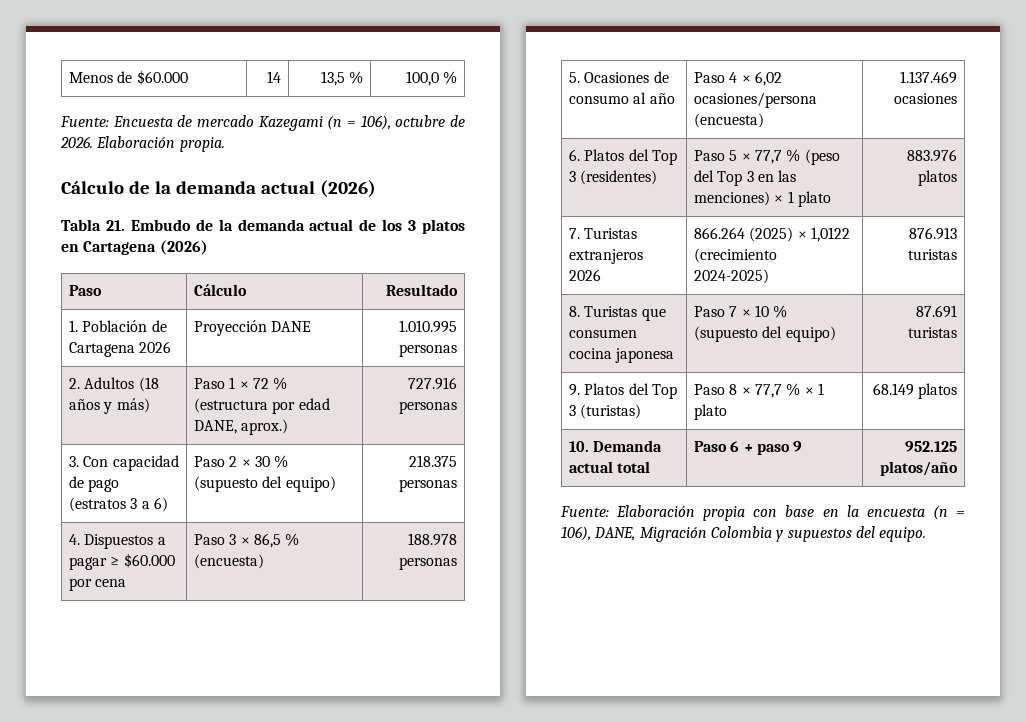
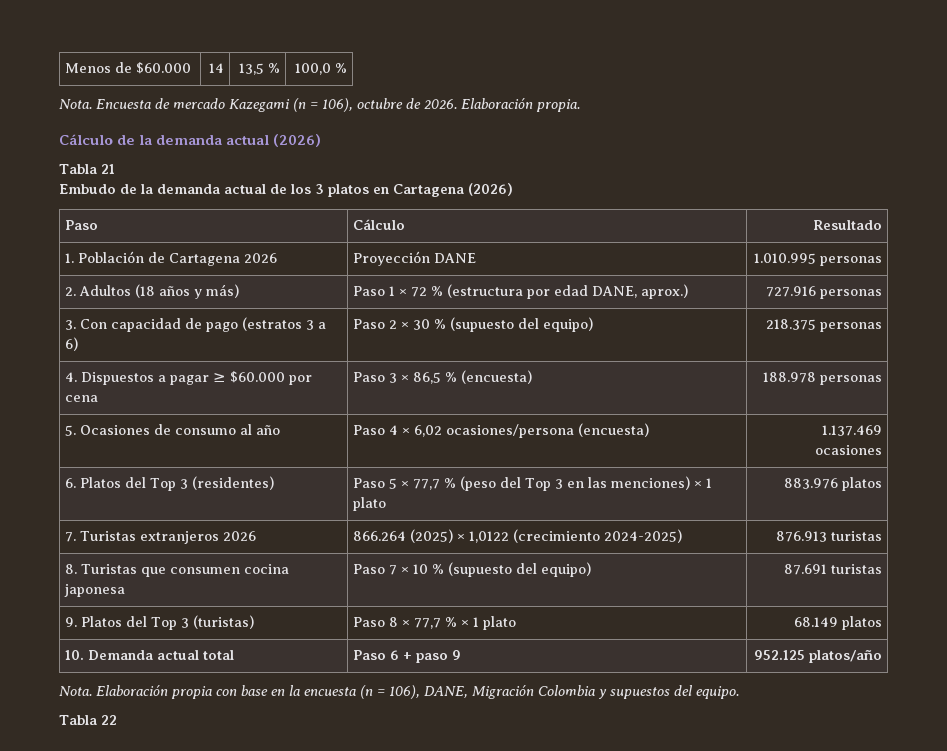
- Fuente: Encuesta de mercado Kazegami (n = 106), octubre de 2026.
+ Nota. Encuesta de mercado Kazegami (n = 106), octubre de 2026.
- Tabla 21. Embudo de la demanda actual de los 3 platos en Cartagena (2026)
+ Tabla 21
+ Embudo de la demanda actual de los 3 platos en Cartagena (2026)
- Fuente: Elaboración propia con base en la encuesta (n = 106), DANE, Migración Colombia y supuestos del equipo.
+ Nota. Elaboración propia con base en la encuesta (n = 106), DANE, Migración Colombia y supuestos del equipo.
+ Tabla 22

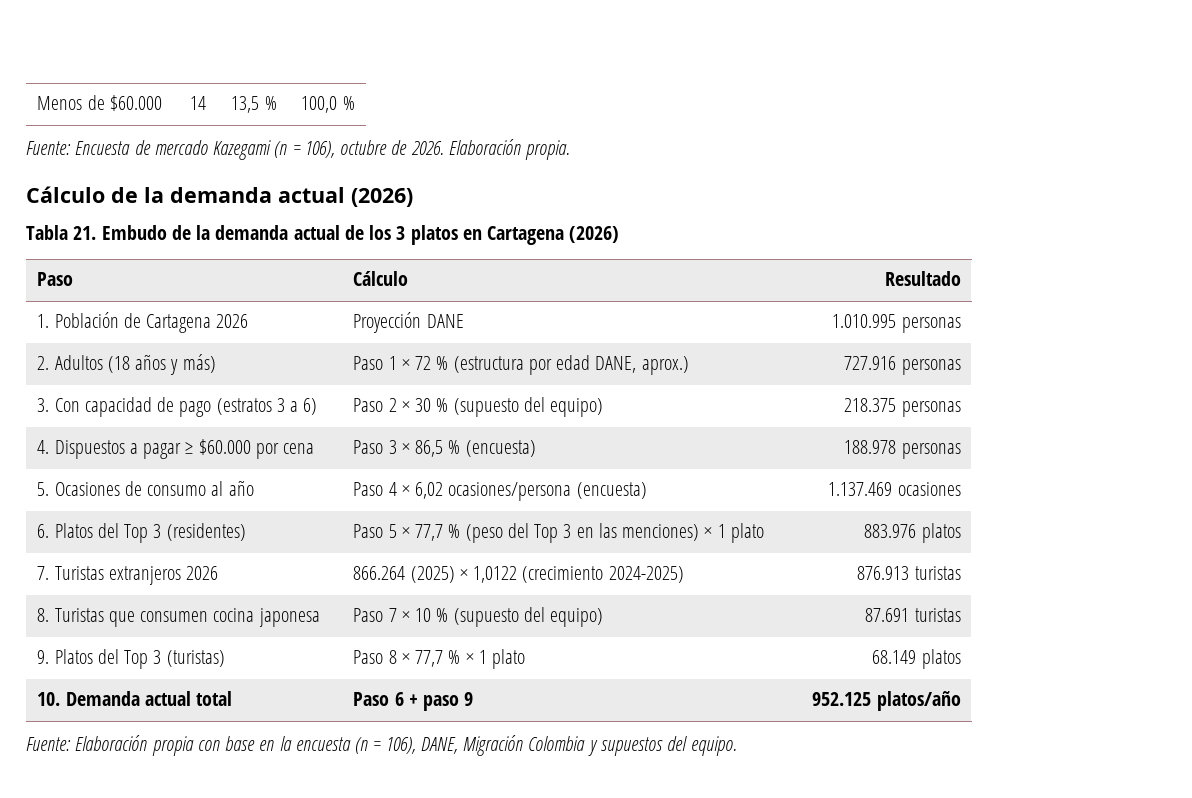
- Nota. Encuesta de mercado Kazegami (n = 106), octubre de 2026.
+ Fuente: Encuesta de mercado Kazegami (n = 106), octubre de 2026.
- Tabla 21
- Embudo de la demanda actual de los 3 platos en Cartagena (2026)
+ Tabla 21. Embudo de la demanda actual de los 3 platos en Cartagena (2026)
- Nota. Elaboración propia con base en la encuesta (n = 106), DANE, Migración Colombia y supuestos del equipo.
+ Fuente: Elaboración propia con base en la encuesta (n = 106), DANE, Migración Colombia y supuestos del equipo.
- Tabla 22

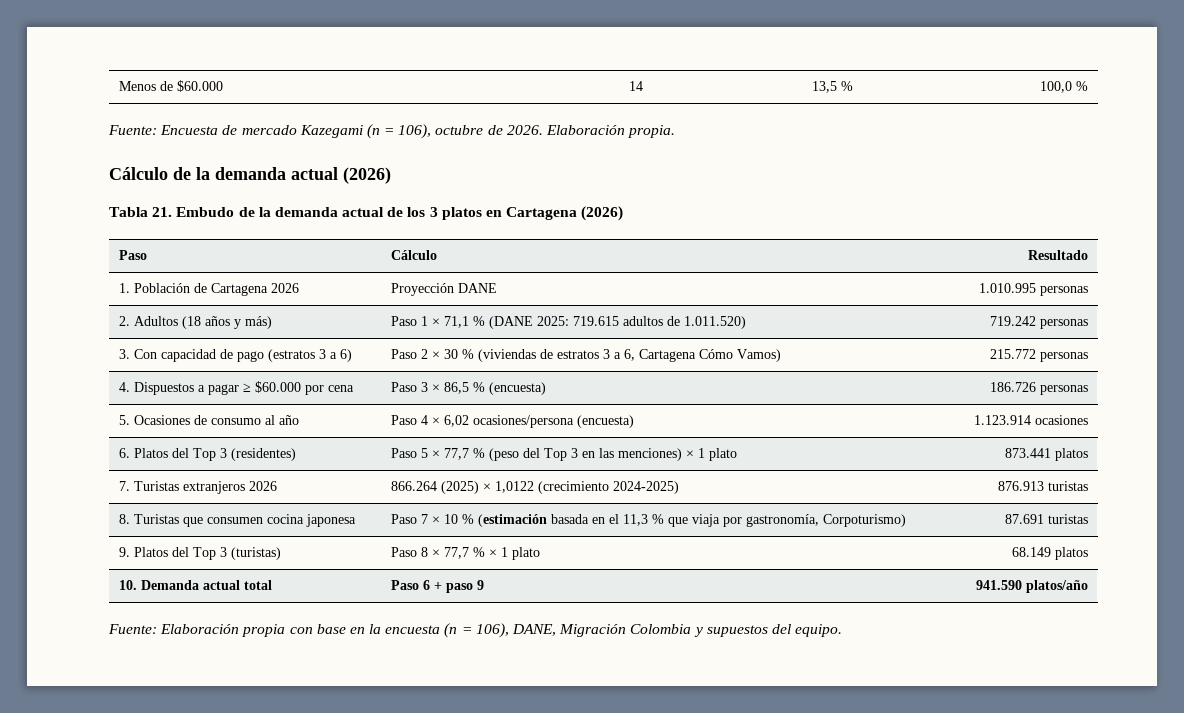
- 2. Adultos (18 años y más) | Paso 1 × 72 % (estructura por edad DANE, aprox.) | 727.916 personas
+ 2. Adultos (18 años y más) | Paso 1 × 71,1 % (DANE 2025: 719.615 adultos de 1.011.520) | 719.242 personas
- 3. Con capacidad de pago (estratos 3 a 6) | Paso 2 × 30 % (supuesto del equipo) | 218.375 personas
+ 3. Con capacidad de pago (estratos 3 a 6) | Paso 2 × 30 % (viviendas de estratos 3 a 6, Cartagena Cómo Vamos) | 215.772 personas
- 4. Dispuestos a pagar ≥ $60.000 por cena | Paso 3 × 86,5 % (encuesta) | 188.978 personas
+ 4. Dispuestos a pagar ≥ $60.000 por cena | Paso 3 × 86,5 % (encuesta) | 186.726 personas
- 5. Ocasiones de consumo al año | Paso 4 × 6,02 ocasiones/persona (encuesta) | 1.137.469 ocasiones
+ 5. Ocasiones de consumo al año | Paso 4 × 6,02 ocasiones/persona (encuesta) | 1.123.914 ocasiones
- 6. Platos del Top 3 (residentes) | Paso 5 × 77,7 % (peso del Top 3 en las menciones) × 1 plato | 883.976 platos
+ 6. Platos del Top 3 (residentes) | Paso 5 × 77,7 % (peso del Top 3 en las menciones) × 1 plato | 873.441 platos
- 8. Turistas que consumen cocina japonesa | Paso 7 × 10 % (supuesto del equipo) | 87.691 turistas
+ 8. Turistas que consumen cocina japonesa | Paso 7 × 10 % (estimación basada en el 11,3 % que viaja por gastronomía, Corpoturismo) | 87.691 turistas
- 10. Demanda actual total | Paso 6 + paso 9 | 952.125 platos/año
+ 10. Demanda actual total | Paso 6 + paso 9 | 941.590 platos/año

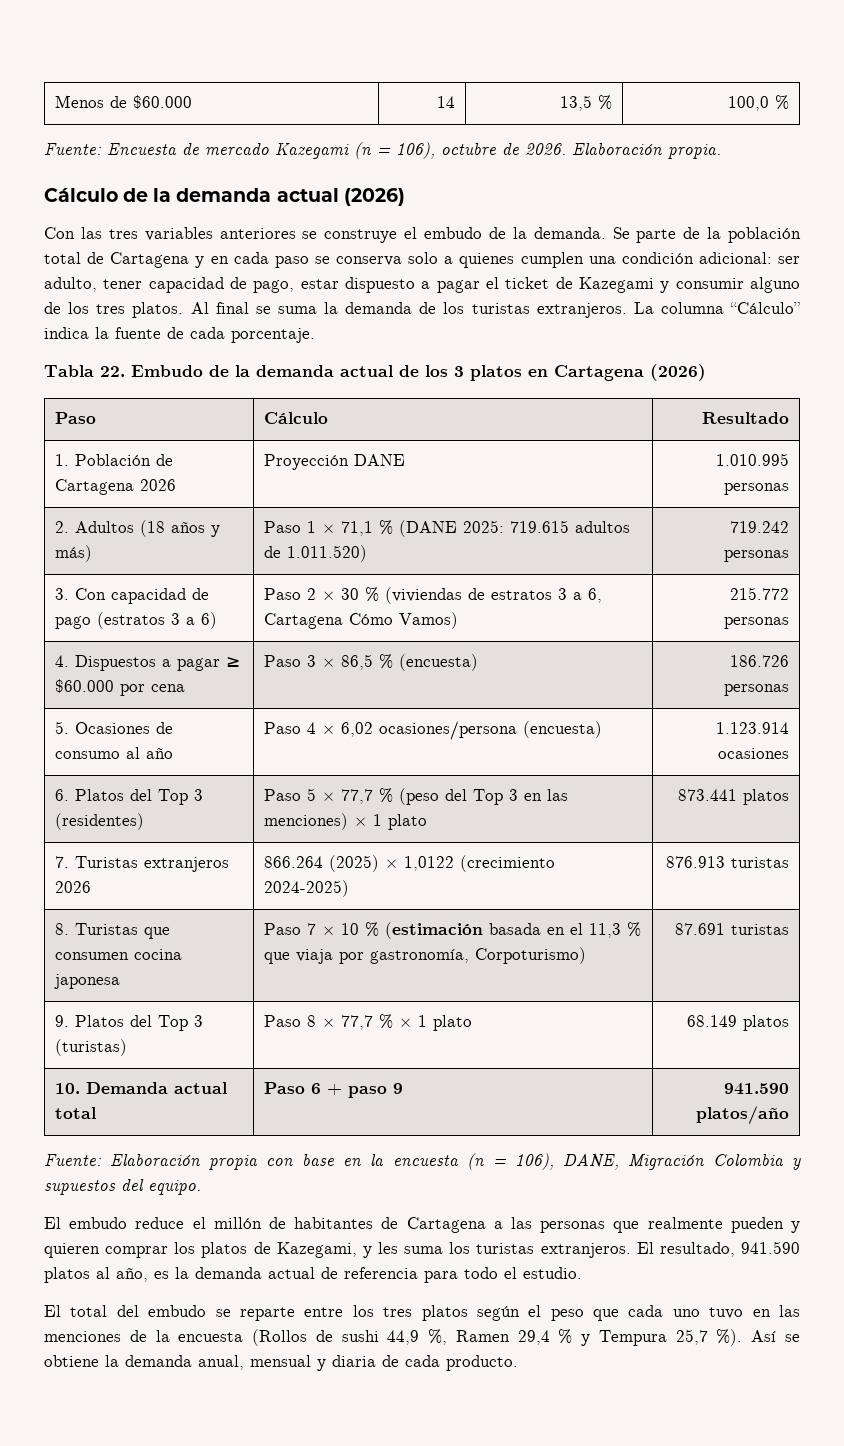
+ Con las tres variables anteriores se construye el embudo de la demanda. Se parte de la población total de Cartagena y en cada paso se conserva solo a quienes cumplen una condición adicional: ser adulto, tener capacidad de pago, estar dispuesto a pagar el ticket de Kazegami y consumir alguno de los tres platos. Al final se suma la demanda de los turistas extranjeros. La columna “Cálculo” indica la fuente de cada porcentaje.
- Tabla 21. Embudo de la demanda actual de los 3 platos en Cartagena (2026)
+ Tabla 22. Embudo de la demanda actual de los 3 platos en Cartagena (2026)
+ El embudo reduce el millón de habitantes de Cartagena a las personas que realmente pueden y quieren comprar los platos de Kazegami, y les suma los turistas extranjeros. El resultado, 941.590 platos al año, es la demanda actual de referencia para todo el estudio.
+ El total del embudo se reparte entre los tres platos según el peso que cada uno tuvo en las menciones de la encuesta (Rollos de sushi 44,9 %, Ramen 29,4 % y Tempura 25,7 %). Así se obtiene la demanda anual, mensual y diaria de cada producto.

